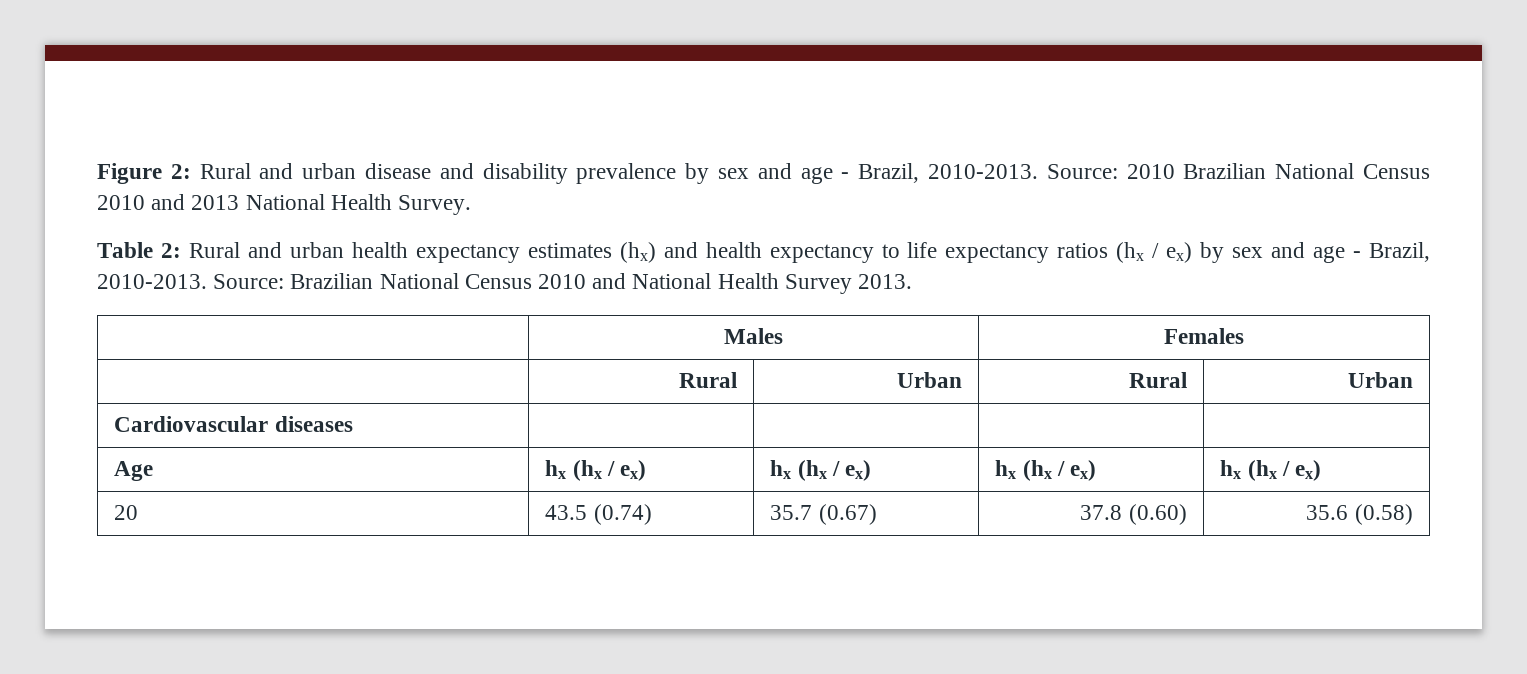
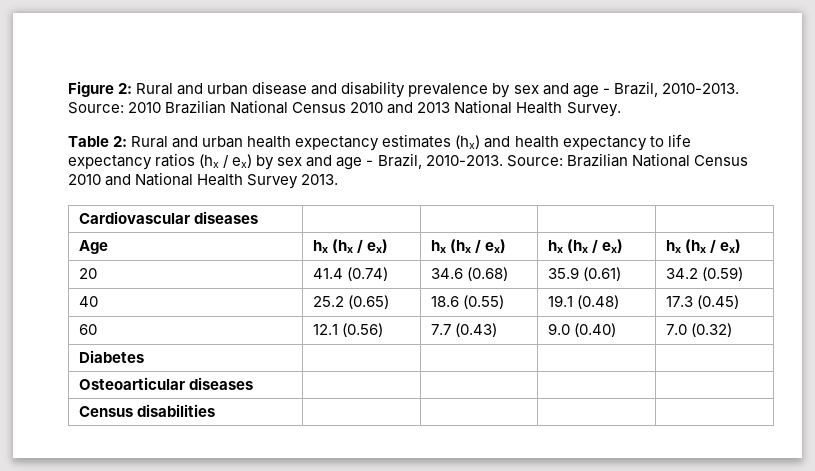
- | Males | Females
- | Rural | Urban | Rural | Urban
- 20 | 43.5 (0.74) | 35.7 (0.67) | 37.8 (0.60) | 35.6 (0.58)
+ 20 | 41.4 (0.74) | 34.6 (0.68) | 35.9 (0.61) | 34.2 (0.59)
+ 40 | 25.2 (0.65) | 18.6 (0.55) | 19.1 (0.48) | 17.3 (0.45)
+ 60 | 12.1 (0.56) | 7.7 (0.43) | 9.0 (0.40) | 7.0 (0.32)
+ Diabetes | | | |
+ Osteoarticular diseases | | | |
+ Census disabilities | | | |

